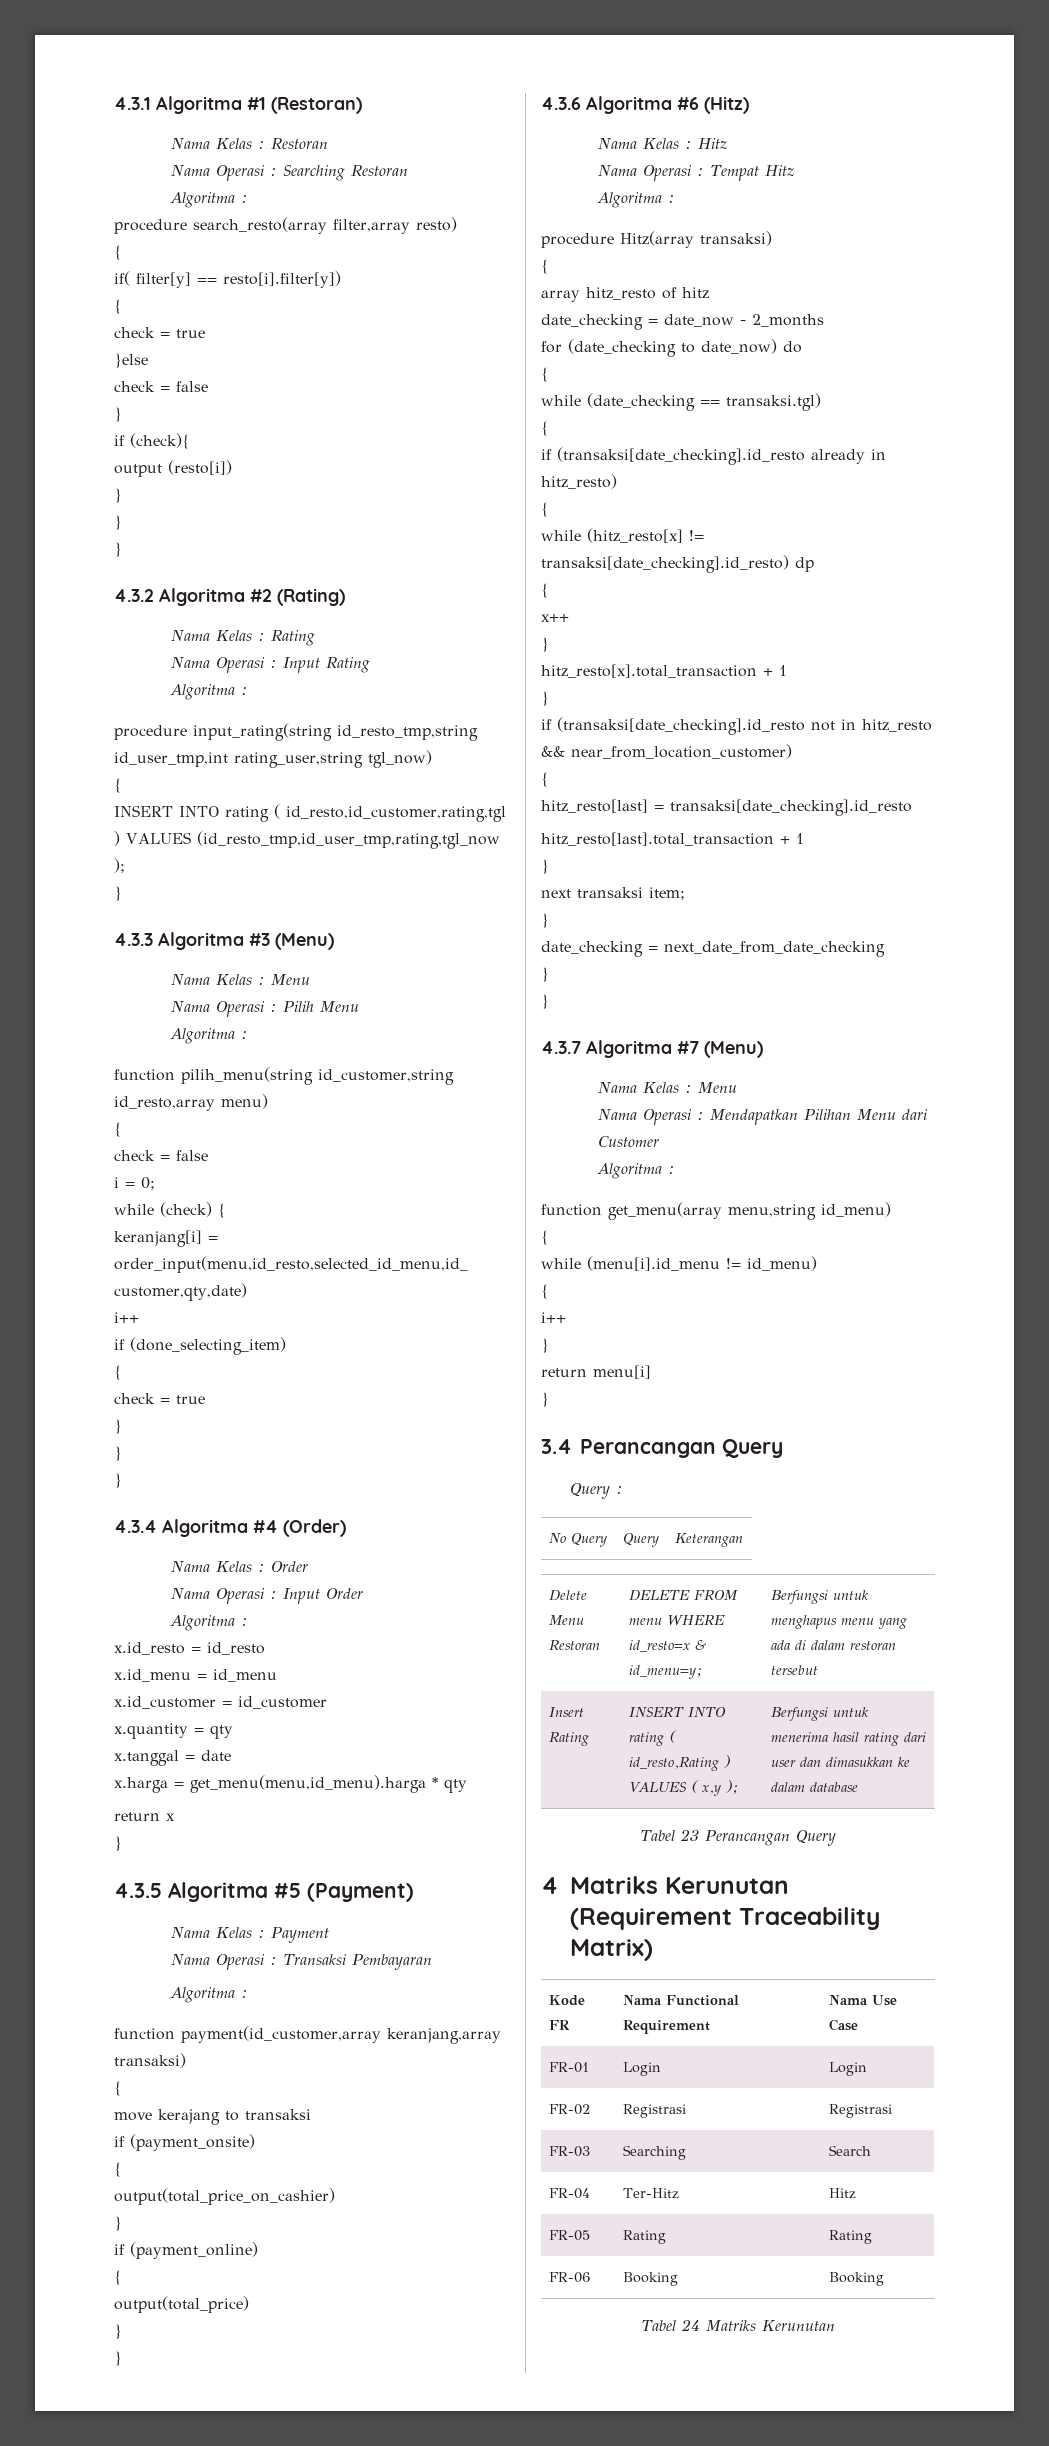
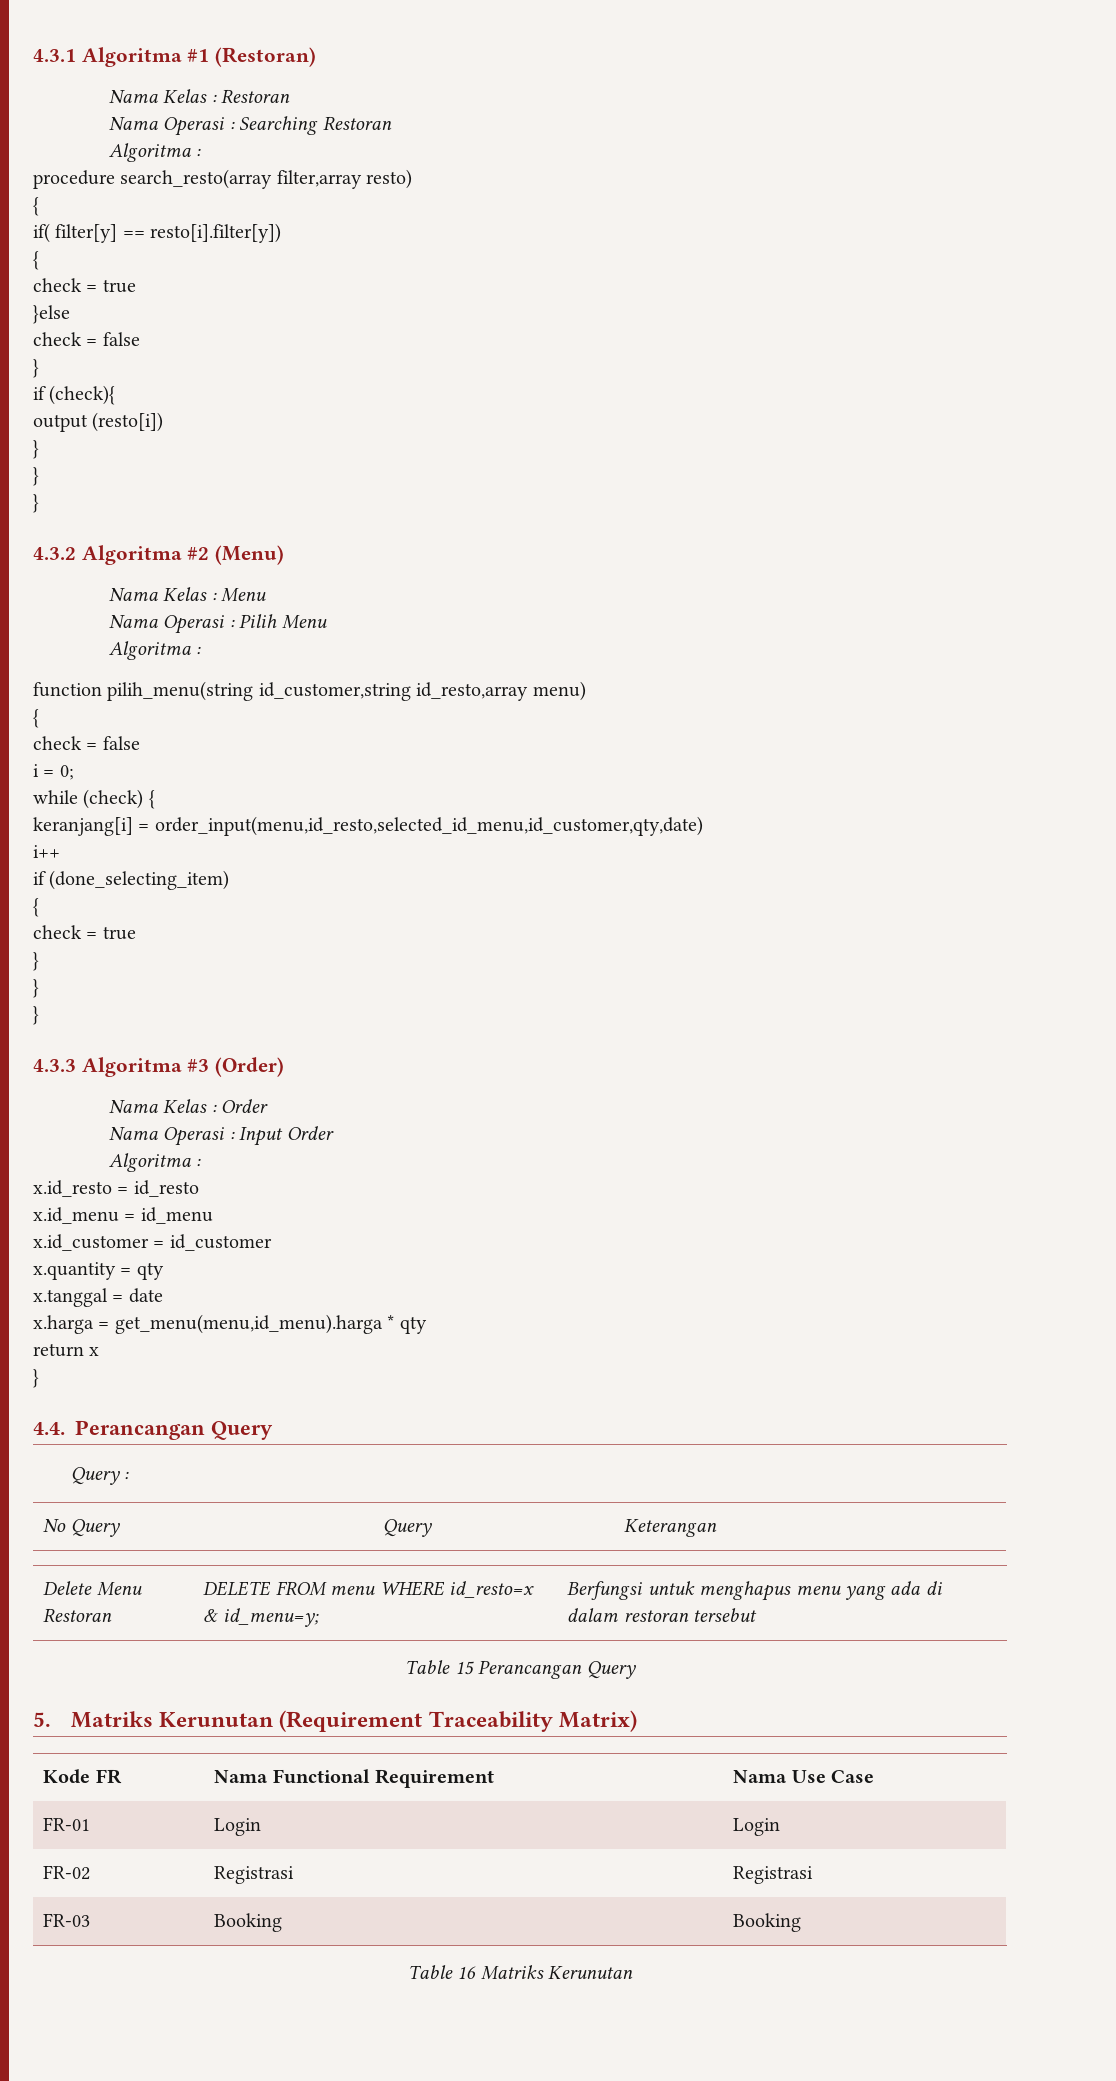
- 4.3.2 Algoritma #2 (Rating)
- Nama Kelas : Rating
- Nama Operasi : Input Rating
- Algoritma :
- procedure input_rating(string id_resto_tmp,string id_user_tmp,int rating_user,string tgl_now)
- {
- INSERT INTO rating ( id_resto,id_customer,rating,tgl ) VALUES (id_resto_tmp,id_user_tmp,rating,tgl_now );
- }
- 4.3.3 Algoritma #3 (Menu)
+ 4.3.2 Algoritma #2 (Menu)
- 4.3.4 Algoritma #4 (Order)
+ 4.3.3 Algoritma #3 (Order)
- 4.3.5 Algoritma #5 (Payment)
- Nama Kelas : Payment
- Nama Operasi : Transaksi Pembayaran
- Algoritma :
- function payment(id_customer,array keranjang,array transaksi)
- {
- move kerajang to transaksi
- if (payment_onsite)
- {
- output(total_price_on_cashier)
- }
- if (payment_online)
- {
- output(total_price)
- }
- }
- 4.3.6 Algoritma #6 (Hitz)
- Nama Kelas : Hitz
- Nama Operasi : Tempat Hitz
- Algoritma :
- procedure Hitz(array transaksi)
- {
- array hitz_resto of hitz
- date_checking = date_now - 2_months
- for (date_checking to date_now) do
- {
- while (date_checking == transaksi.tgl)
- {
- if (transaksi[date_checking].id_resto already in hitz_resto)
- {
- while (hitz_resto[x] != transaksi[date_checking].id_resto) dp
- {
- x++
- }
- hitz_resto[x].total_transaction + 1
- }
- if (transaksi[date_checking].id_resto not in hitz_resto && near_from_location_customer)
- {
- hitz_resto[last] = transaksi[date_checking].id_resto
- hitz_resto[last].total_transaction + 1
- }
- next transaksi item;
- }
- date_checking = next_date_from_date_checking
- }
- }
- 4.3.7 Algoritma #7 (Menu)
- Nama Kelas : Menu
- Nama Operasi : Mendapatkan Pilihan Menu dari Customer
- Algoritma :
- function get_menu(array menu,string id_menu)
- {
- while (menu[i].id_menu != id_menu)
- {
- i++
- }
- return menu[i]
- }
- 3.4 Perancangan Query
+ 4.4. Perancangan Query
- Insert Rating | INSERT INTO rating ( id_resto,Rating ) VALUES ( x,y ); | Berfungsi untuk menerima hasil rating dari user dan dimasukkan ke dalam database
- Tabel 23 Perancangan Query
- 4 Matriks Kerunutan (Requirement Traceability Matrix)
+ Table 15 Perancangan Query
+ 5. Matriks Kerunutan (Requirement Traceability Matrix)
- FR-03 | Searching | Search
- FR-04 | Ter-Hitz | Hitz
- FR-05 | Rating | Rating
- FR-06 | Booking | Booking
+ FR-03 | Booking | Booking
- Tabel 24 Matriks Kerunutan
+ Table 16 Matriks Kerunutan

